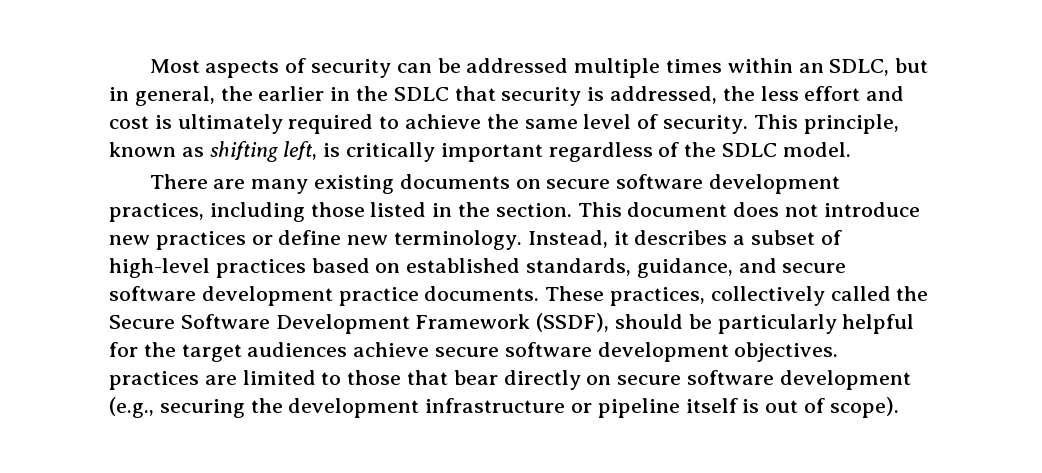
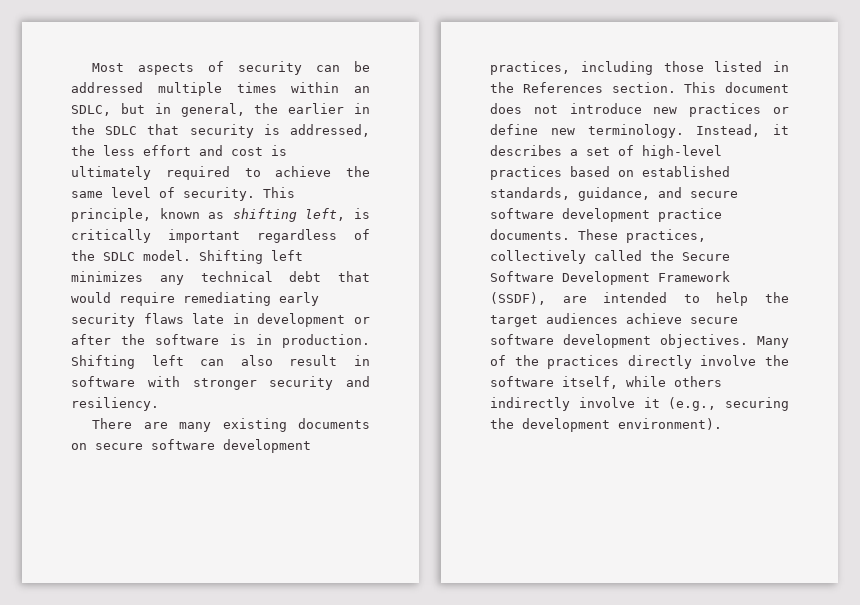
+ Shifting left minimizes any technical debt that would require remediating early security flaws late in development or after the software is in production. Shifting left can also result in software with stronger security and resiliency.
- There are many existing documents on secure software development practices, including those listed in the section.
+ There are many existing documents on secure software development practices, including those listed in the References section.
- Instead, it describes a subset of high-level practices based on established standards, guidance, and secure software development practice documents.
+ Instead, it describes a set of high-level practices based on established standards, guidance, and secure software development practice documents.
- These practices, collectively called the Secure Software Development Framework (SSDF), should be particularly helpful for the target audiences achieve secure software development objectives. practices are limited to those that bear directly on secure software development (e.g., securing the development infrastructure or pipeline itself is out of scope).
+ These practices, collectively called the Secure Software Development Framework (SSDF), are intended to help the target audiences achieve secure software development objectives. Many of the practices directly involve the software itself, while others indirectly involve it (e.g., securing the development environment).

